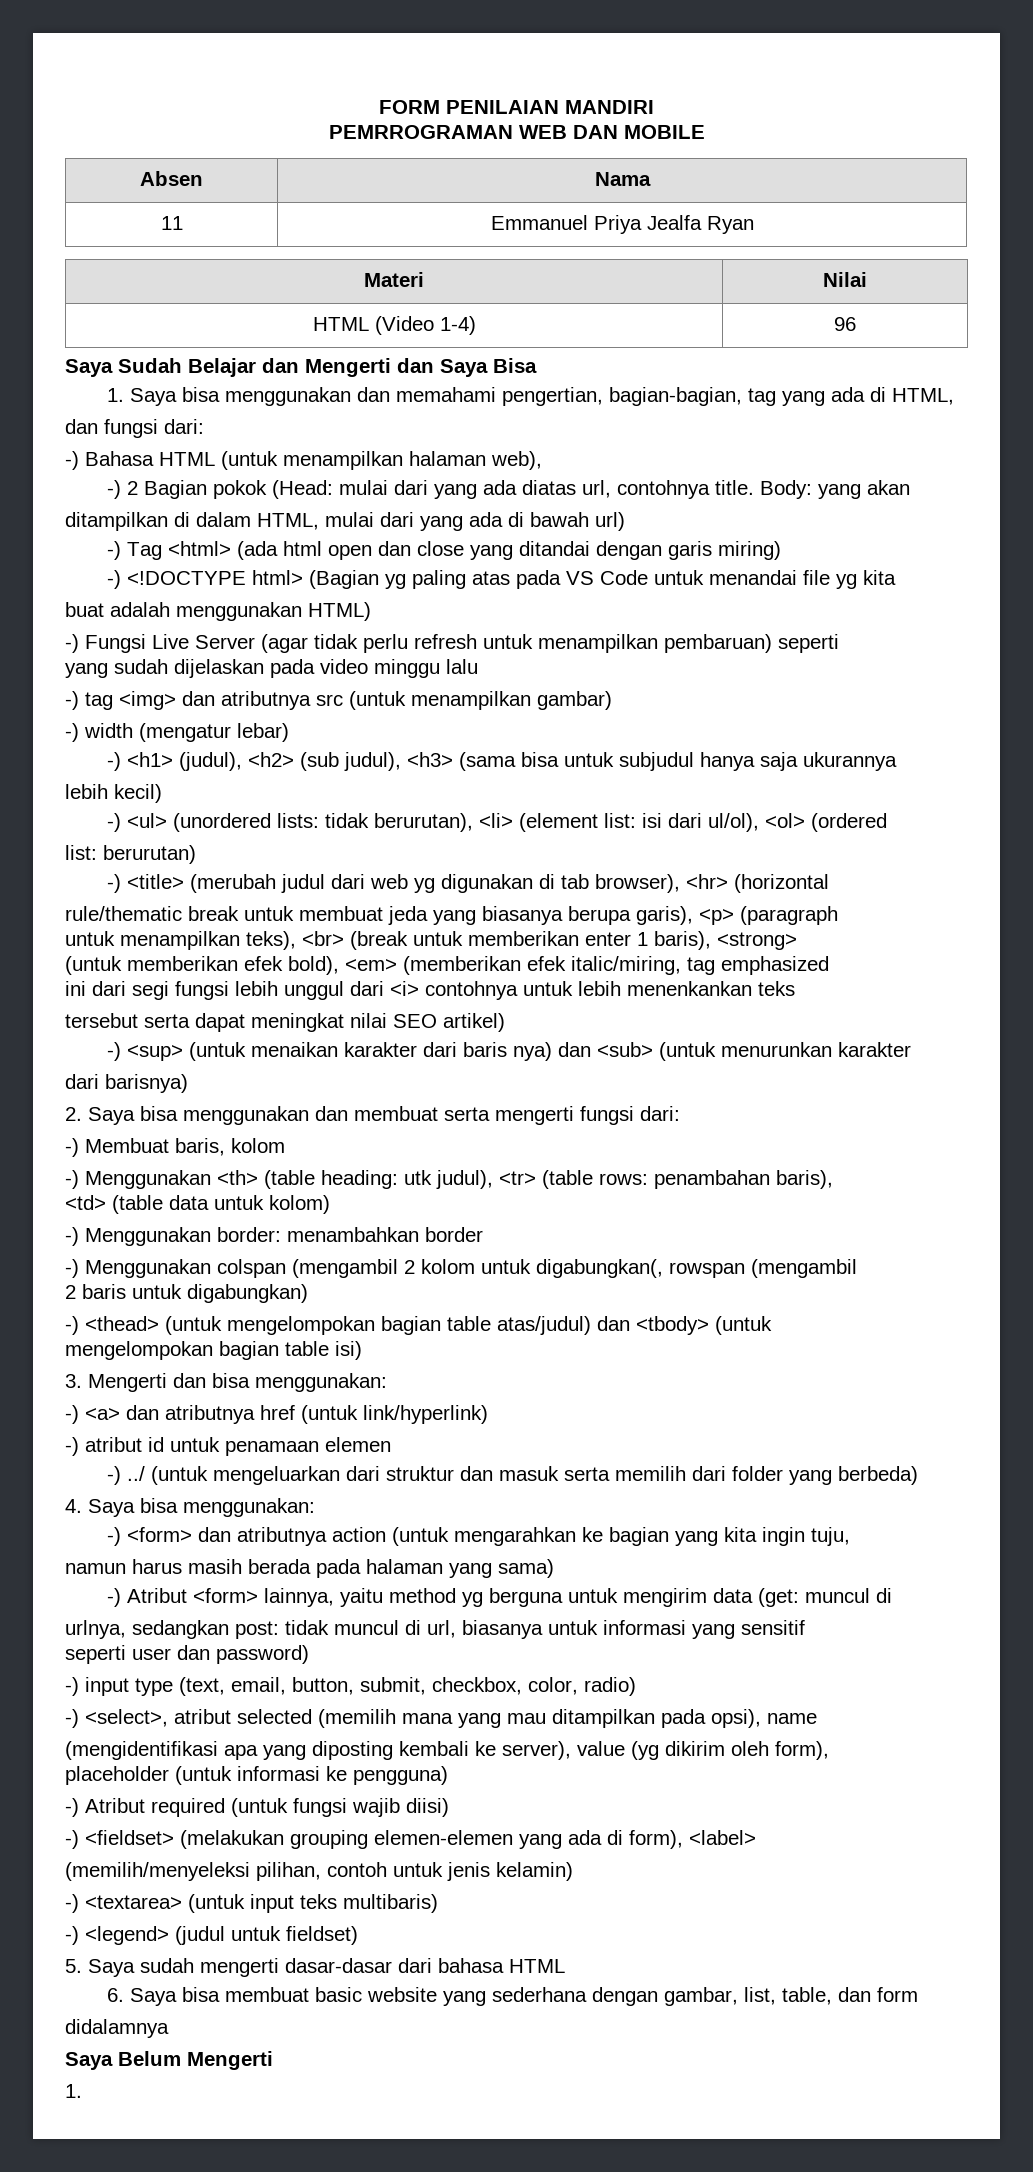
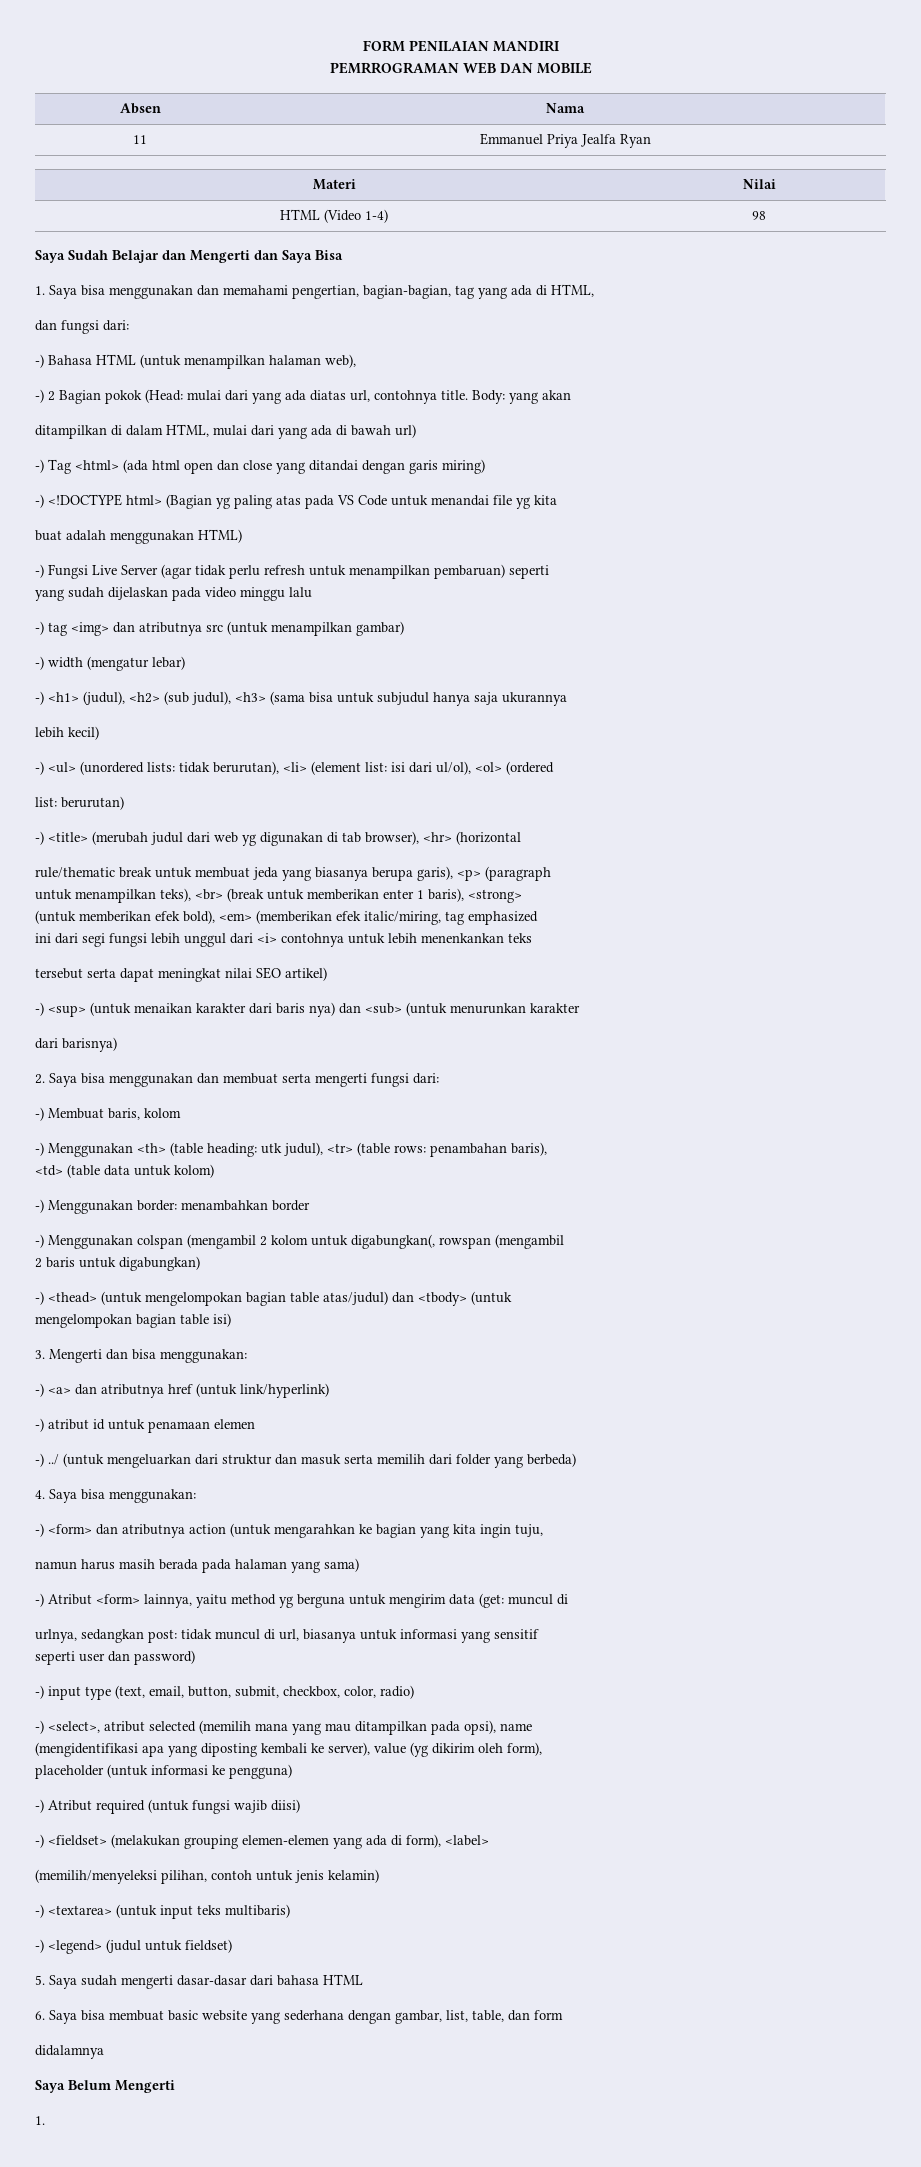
- HTML (Video 1-4) | 96
+ HTML (Video 1-4) | 98

